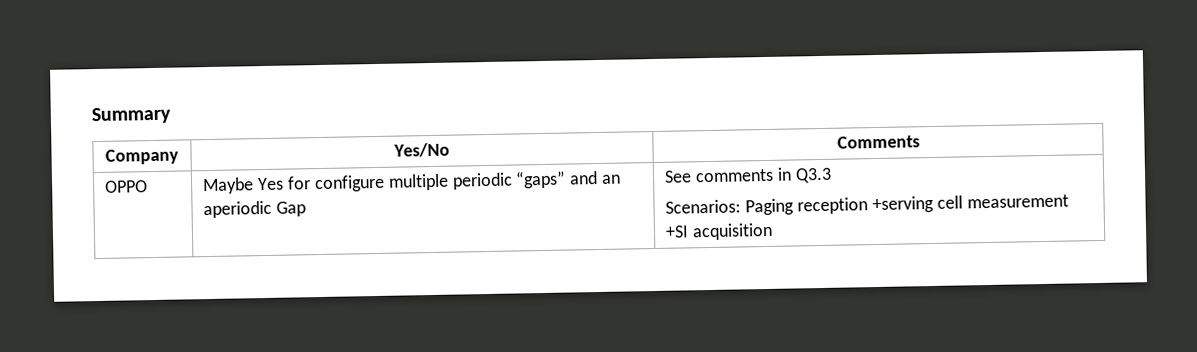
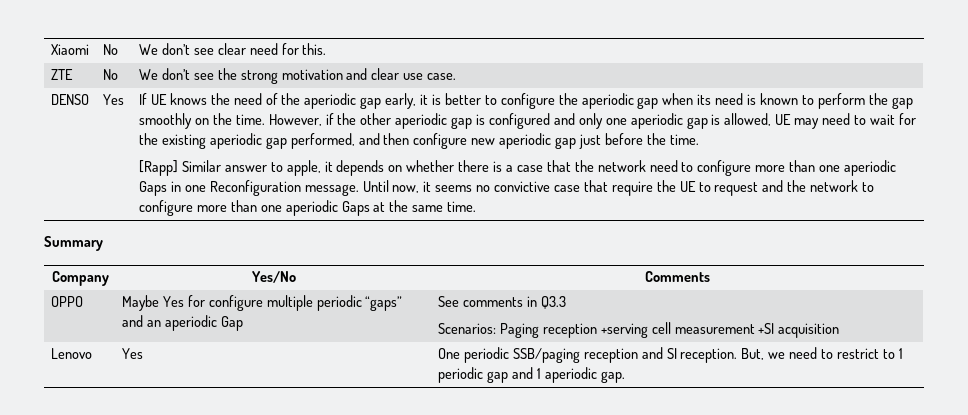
+ Xiaomi | No | We don’t see clear need for this.
+ ZTE | No | We don’t see the strong motivation and clear use case.
+ DENSO | Yes | If UE knows the need of the aperiodic gap early, it is better to configure the aperiodic gap when its need is known to perform the gap smoothly on the time. However, if the other aperiodic gap is configured and only one aperiodic gap is allowed, UE may need to wait for the existing aperiodic gap performed, and then configure new aperiodic gap just before the time.
+ [Rapp] Similar answer to apple, it depends on whether there is a case that the network need to configure more than one aperiodic Gaps in one Reconfiguration message. Until now, it seems no convictive case that require the UE to request and the network to configure more than one aperiodic Gaps at the same time.
+ Lenovo | Yes | One periodic SSB/paging reception and SI reception. But, we need to restrict to 1 periodic gap and 1 aperiodic gap.

